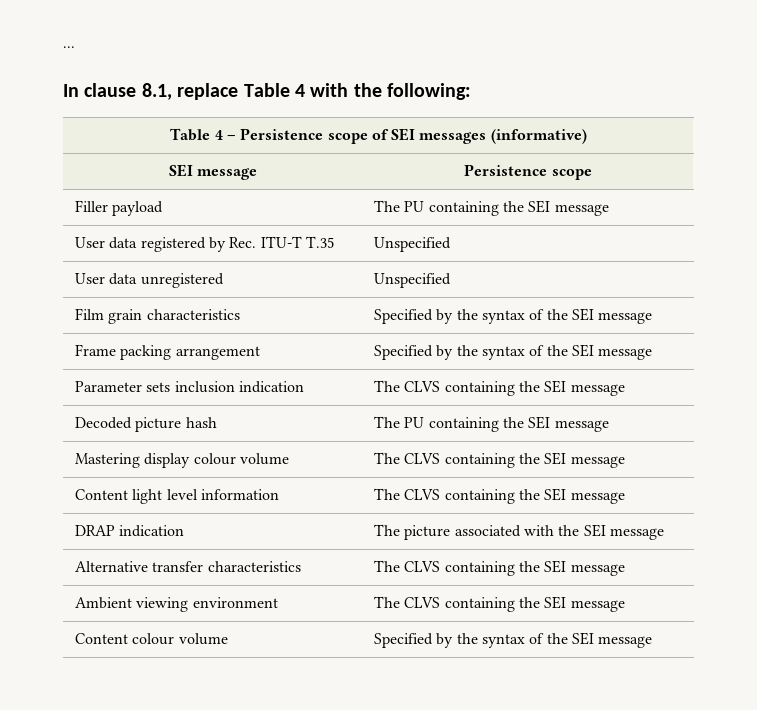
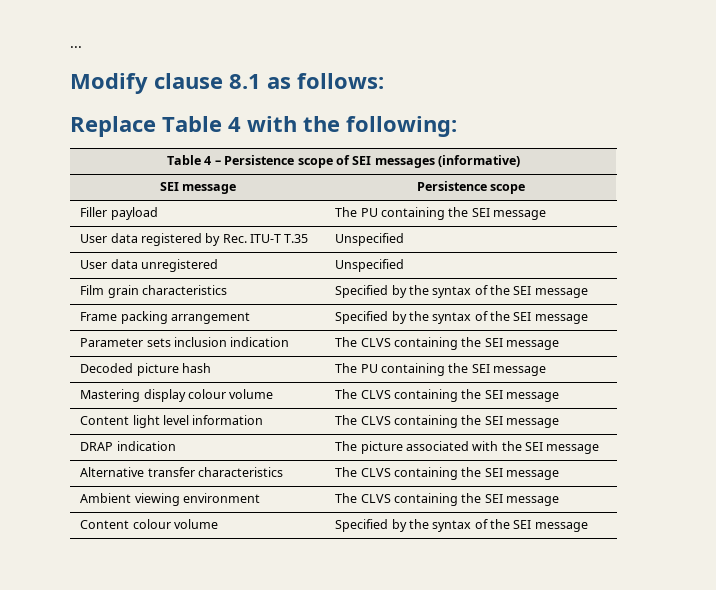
- In clause 8.1, replace Table 4 with the following:
+ Modify clause 8.1 as follows:
+ Replace Table 4 with the following:

